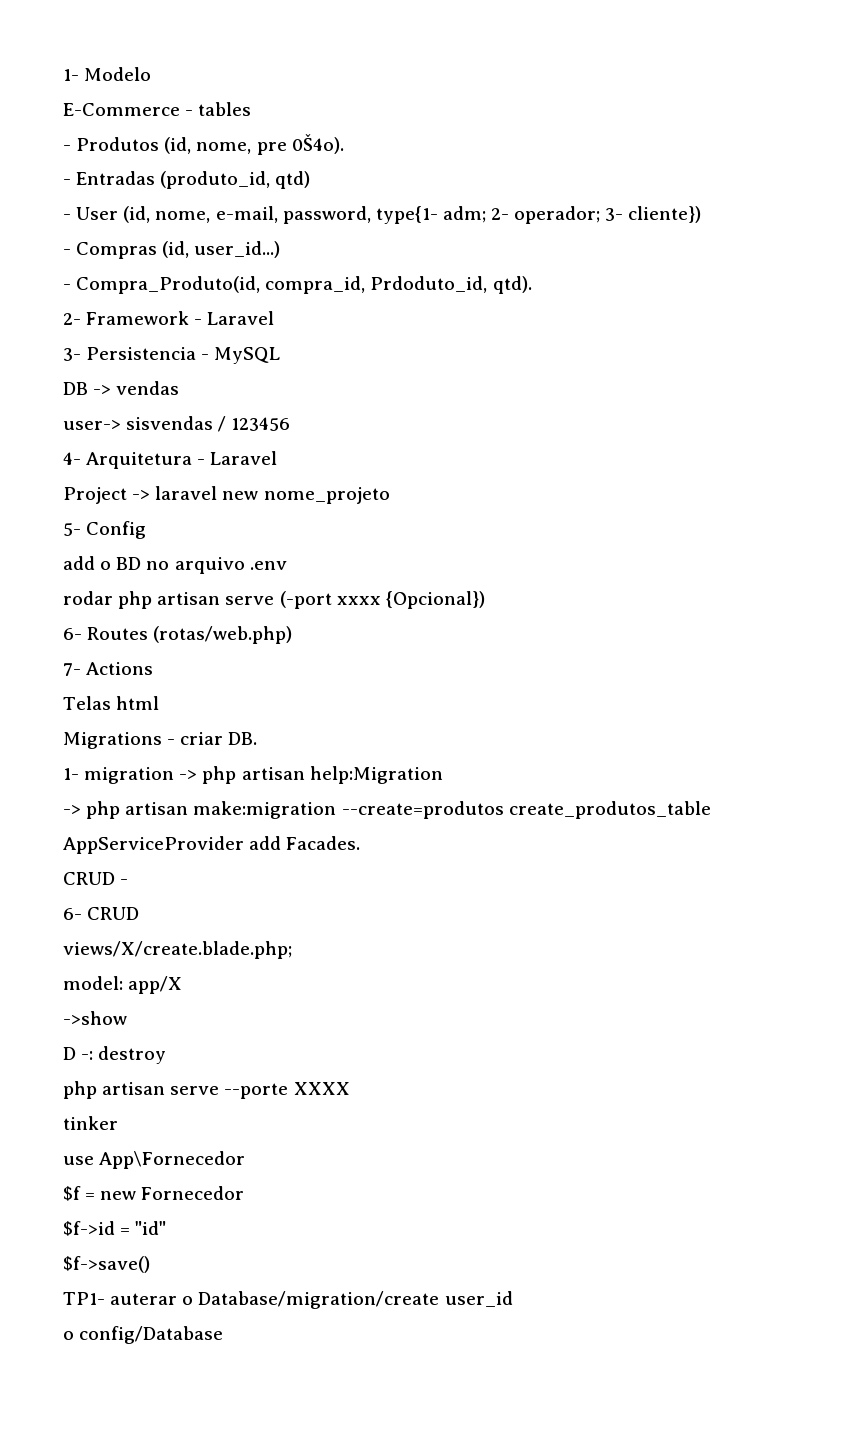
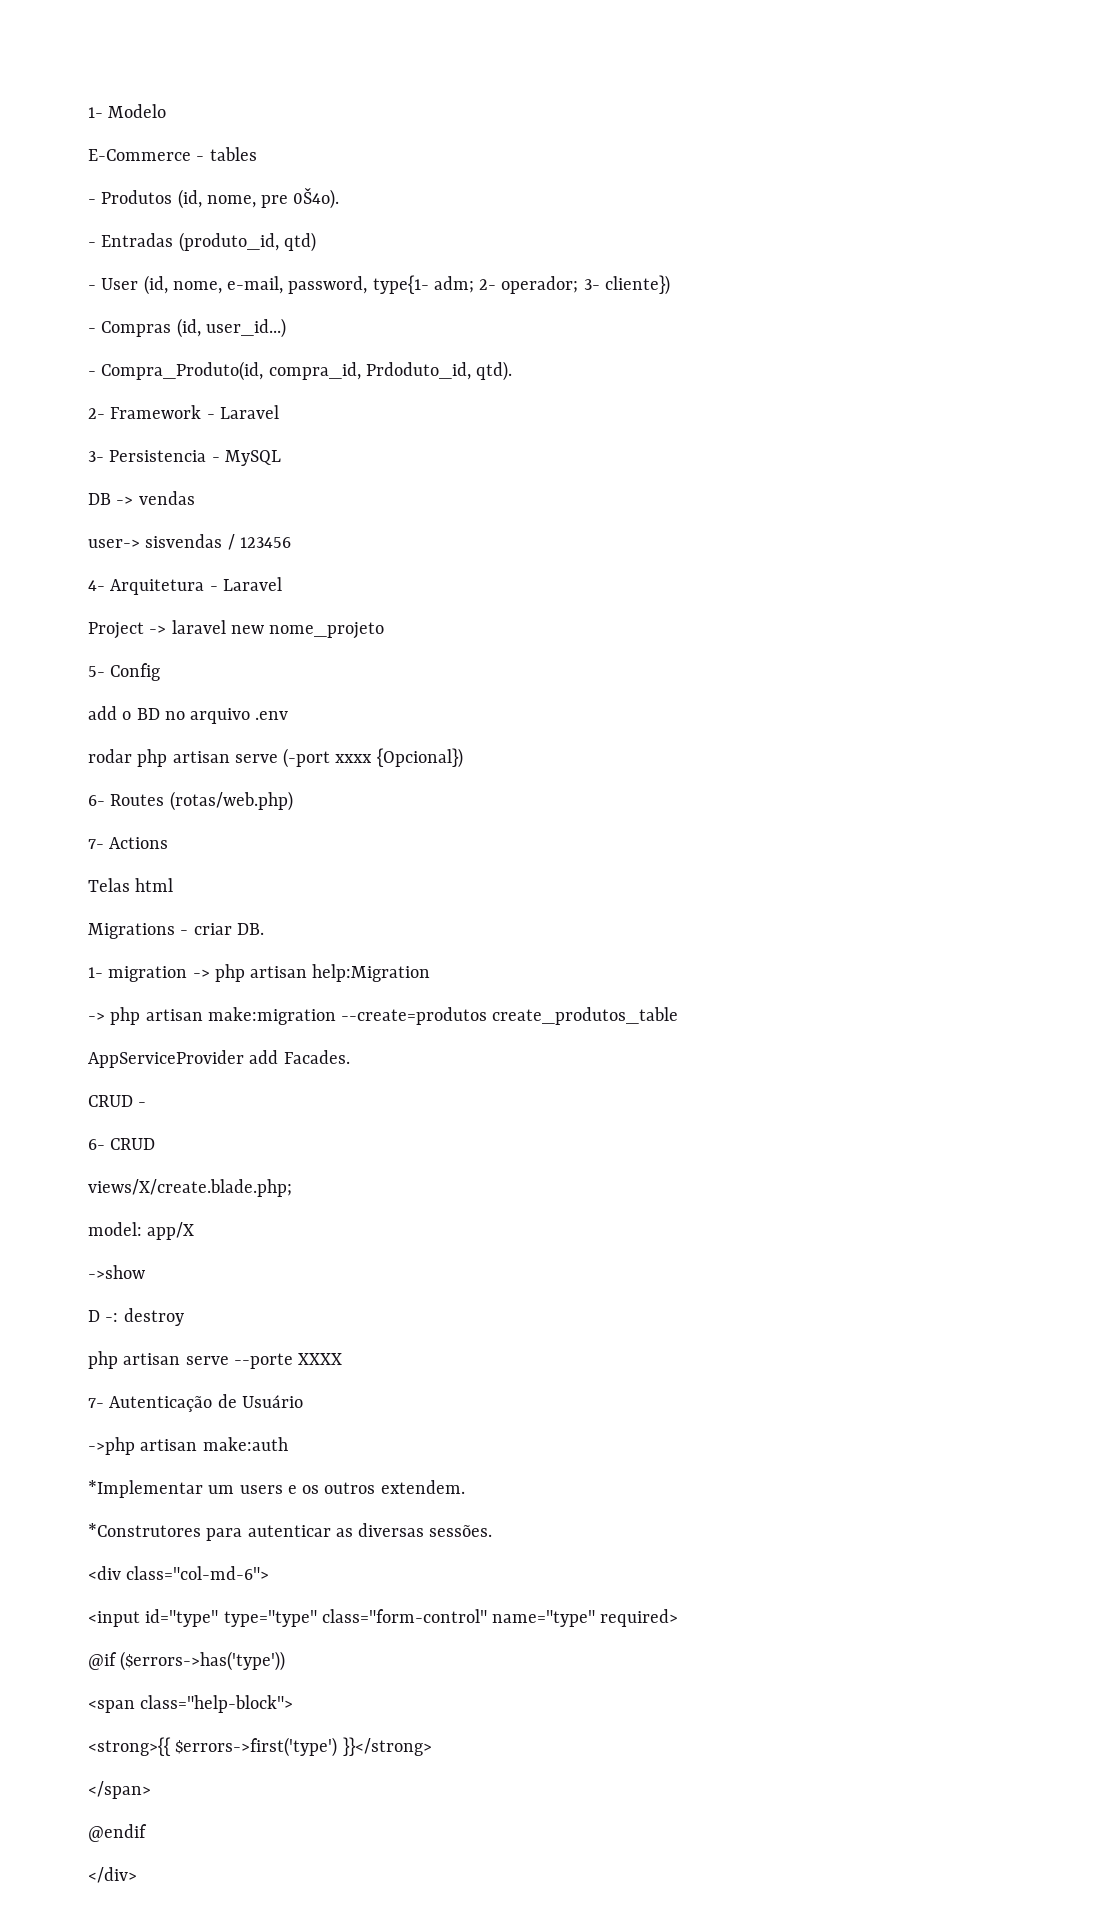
- tinker
- use App\Fornecedor
- $f = new Fornecedor
- $f->id = "id"
- $f->save()
- TP1- auterar o Database/migration/create user_id
- o config/Database
+ 7- Autenticação de Usuário
+ ->php artisan make:auth
+ *Implementar um users e os outros extendem.
+ *Construtores para autenticar as diversas sessões.
+ <div class="col-md-6">
+ <input id="type" type="type" class="form-control" name="type" required>
+ @if ($errors->has('type'))
+ <span class="help-block">
+ <strong>{{ $errors->first('type') }}</strong>
+ </span>
+ @endif
+ </div>

